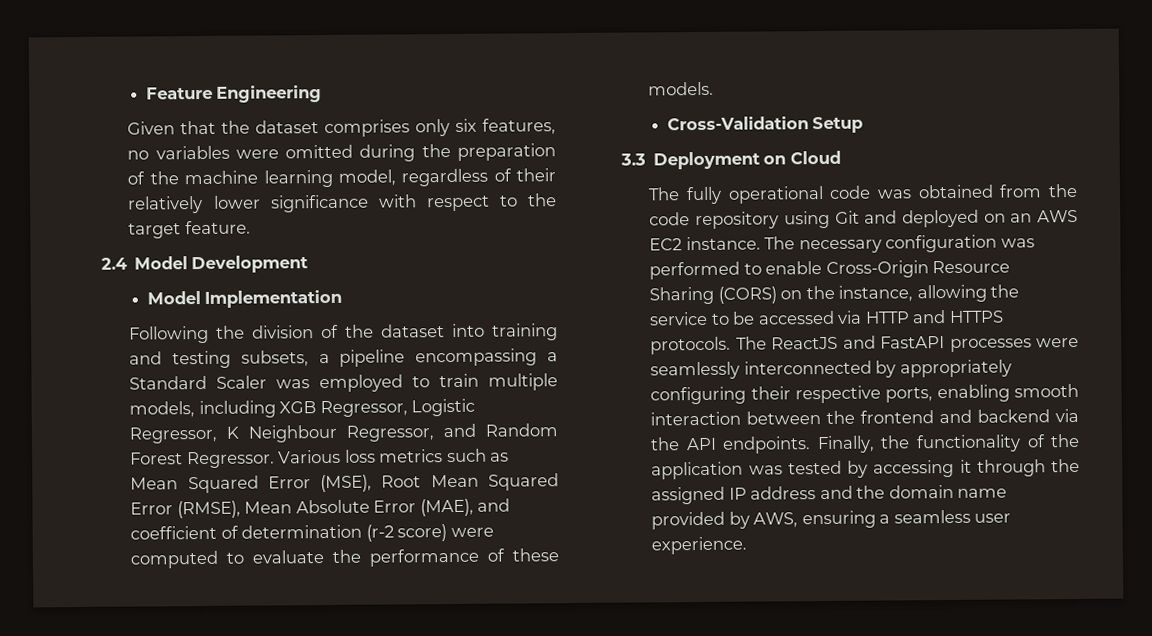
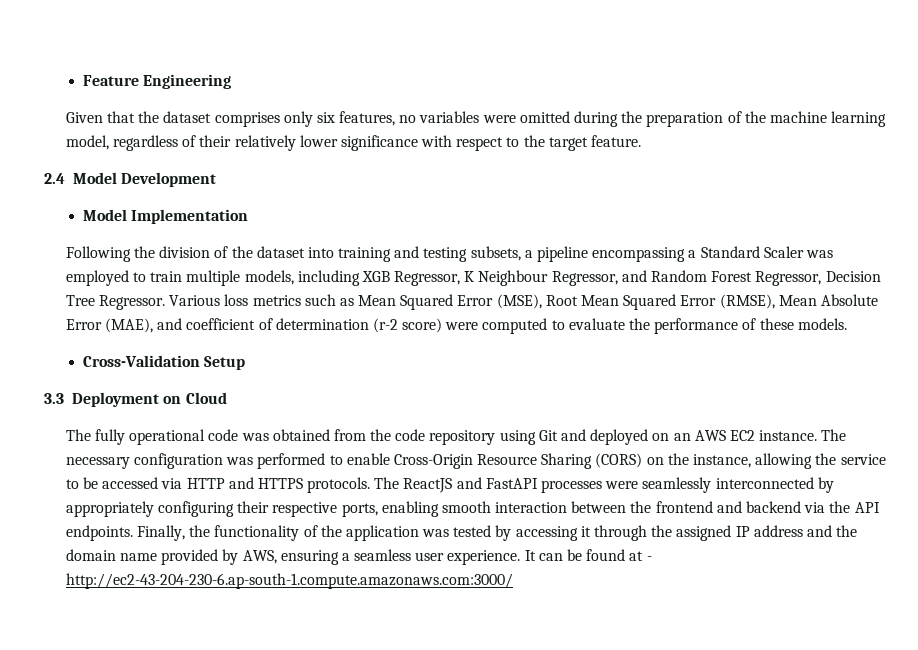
- Following the division of the dataset into training and testing subsets, a pipeline encompassing a Standard Scaler was employed to train multiple models, including XGB Regressor, Logistic Regressor, K Neighbour Regressor, and Random Forest Regressor.
+ Following the division of the dataset into training and testing subsets, a pipeline encompassing a Standard Scaler was employed to train multiple models, including XGB Regressor, K Neighbour Regressor, and Random Forest Regressor, Decision Tree Regressor.
+ It can be found at - http://ec2-43-204-230-6.ap-south-1.compute.amazonaws.com:3000/

